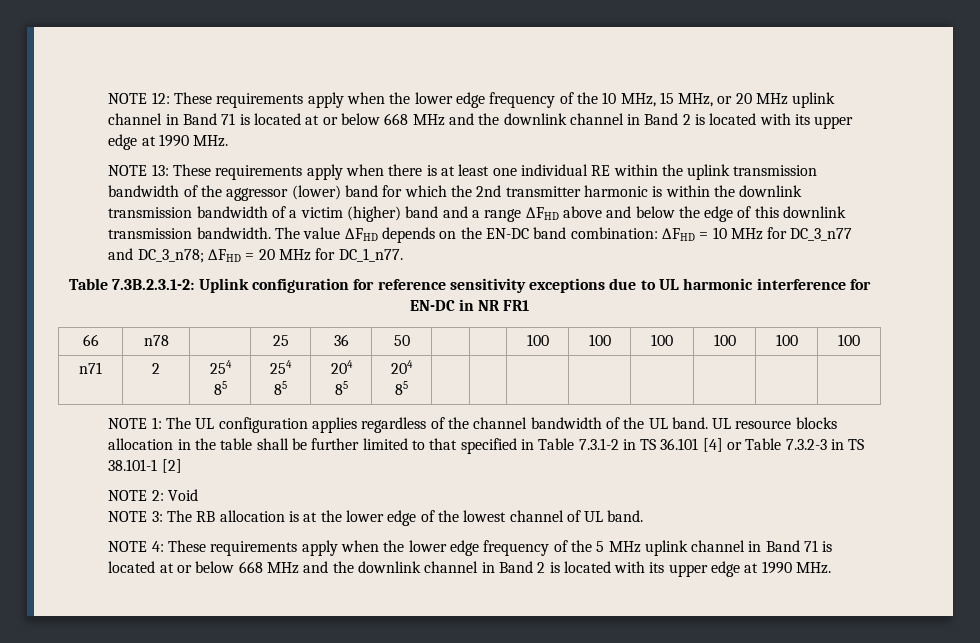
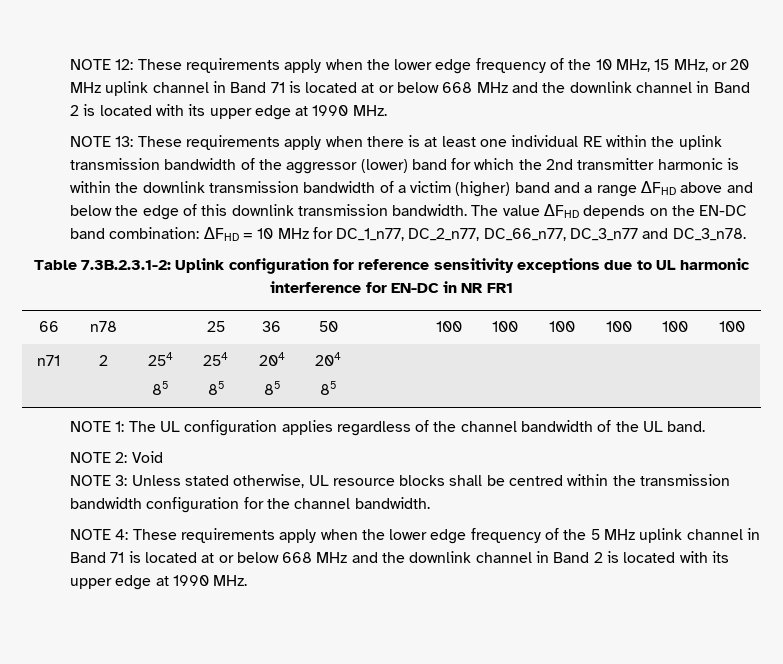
- The value ∆FHD depends on the EN-DC band combination: ∆FHD = 10 MHz for DC_3_n77 and DC_3_n78; ∆FHD = 20 MHz for DC_1_n77.
+ The value ∆FHD depends on the EN-DC band combination: ∆FHD = 10 MHz for DC_1_n77, DC_2_n77, DC_66_n77, DC_3_n77 and DC_3_n78.
- UL resource blocks allocation in the table shall be further limited to that specified in Table 7.3.1-2 in TS 36.101 [4] or Table 7.3.2-3 in TS 38.101-1 [2]
- NOTE 3: The RB allocation is at the lower edge of the lowest channel of UL band.
+ NOTE 3: Unless stated otherwise, UL resource blocks shall be centred within the transmission bandwidth configuration for the channel bandwidth.

